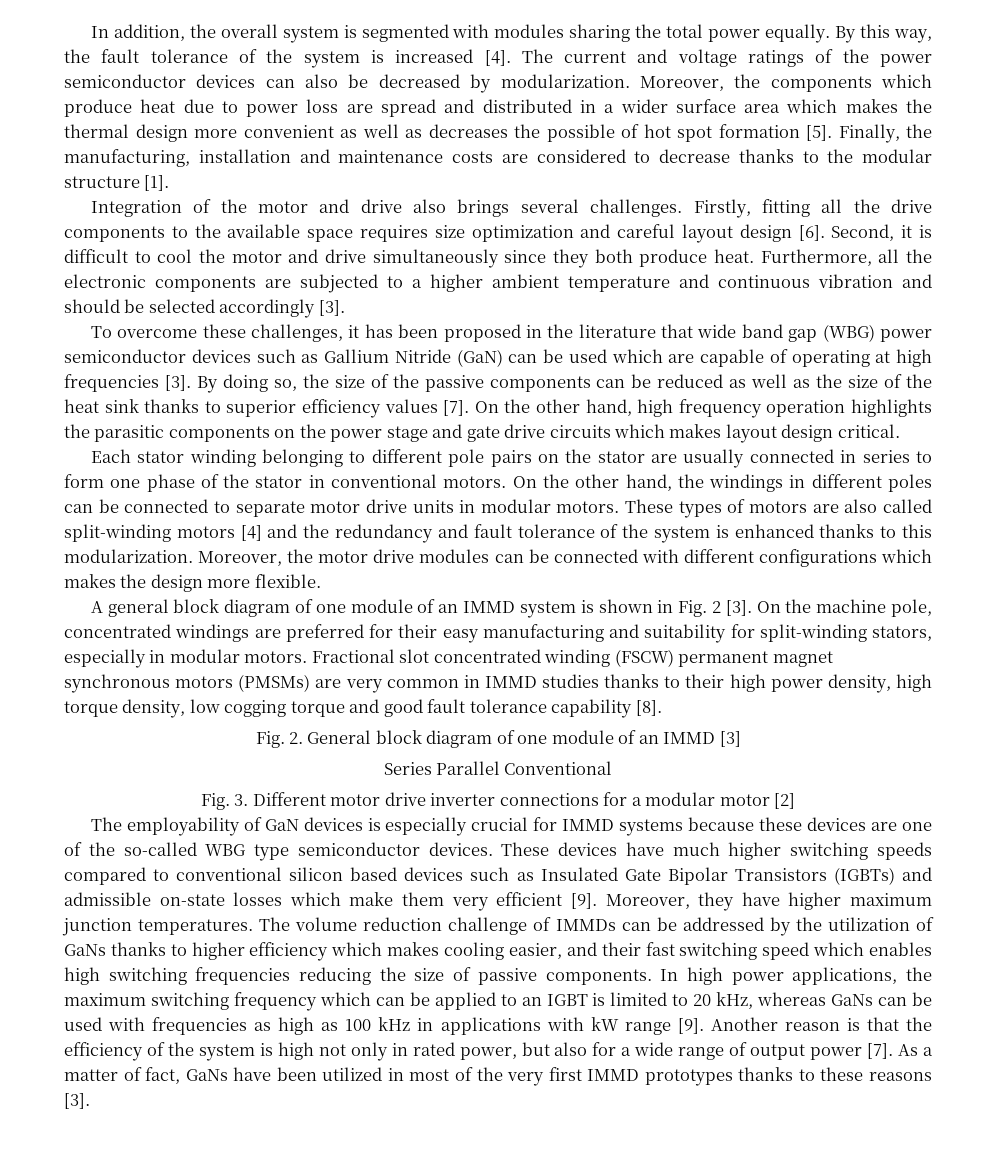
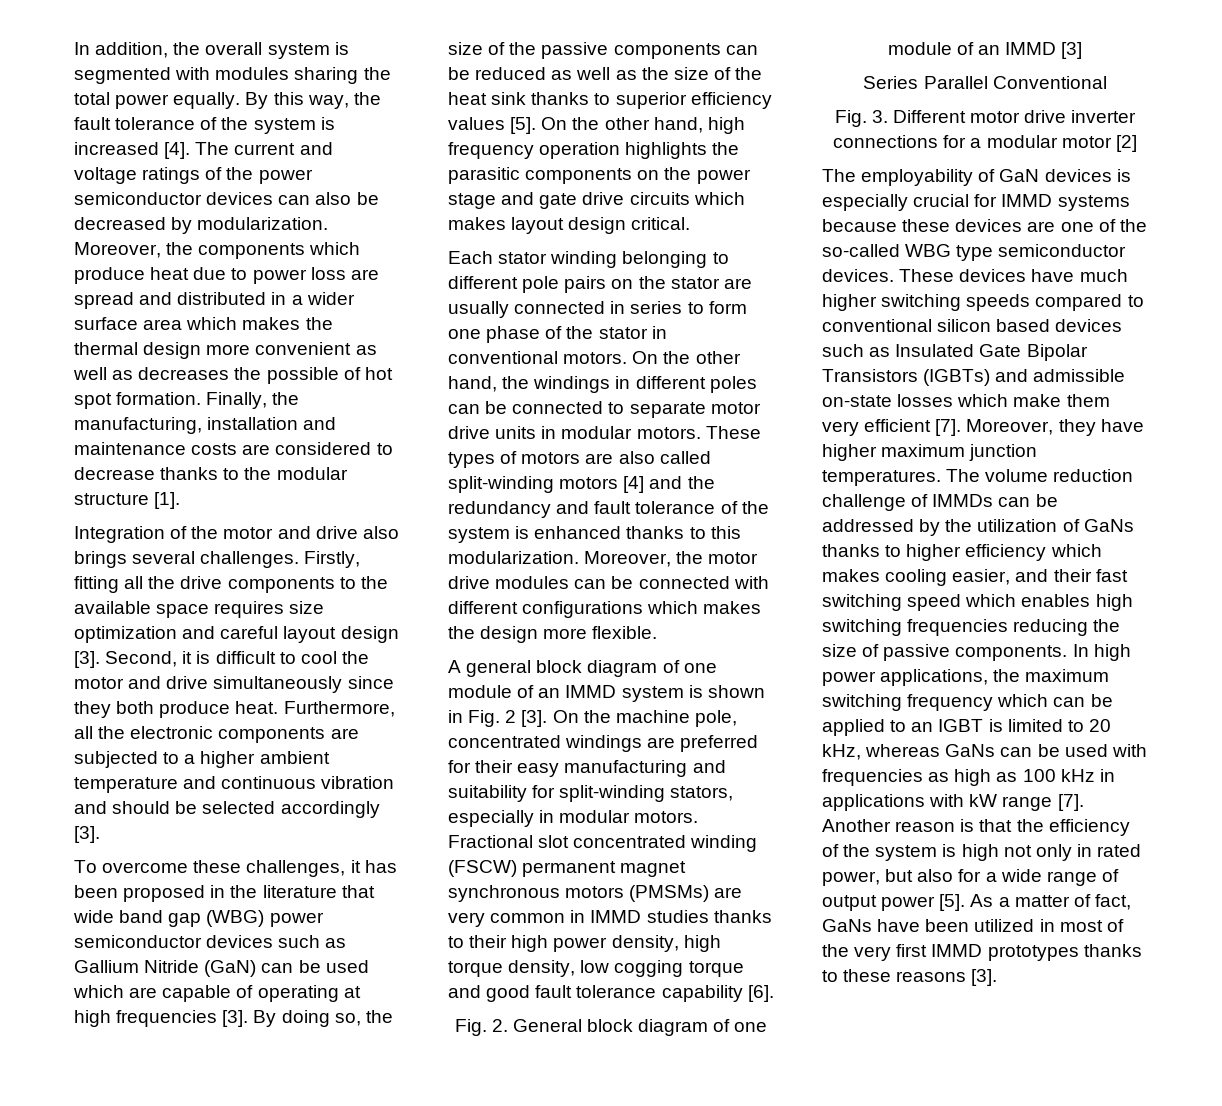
- Moreover, the components which produce heat due to power loss are spread and distributed in a wider surface area which makes the thermal design more convenient as well as decreases the possible of hot spot formation [5].
+ Moreover, the components which produce heat due to power loss are spread and distributed in a wider surface area which makes the thermal design more convenient as well as decreases the possible of hot spot formation.
- Firstly, fitting all the drive components to the available space requires size optimization and careful layout design [6].
+ Firstly, fitting all the drive components to the available space requires size optimization and careful layout design [3].
- By doing so, the size of the passive components can be reduced as well as the size of the heat sink thanks to superior efficiency values [7].
+ By doing so, the size of the passive components can be reduced as well as the size of the heat sink thanks to superior efficiency values [5].
- Fractional slot concentrated winding (FSCW) permanent magnet synchronous motors (PMSMs) are very common in IMMD studies thanks to their high power density, high torque density, low cogging torque and good fault tolerance capability [8].
+ Fractional slot concentrated winding (FSCW) permanent magnet synchronous motors (PMSMs) are very common in IMMD studies thanks to their high power density, high torque density, low cogging torque and good fault tolerance capability [6].
- These devices have much higher switching speeds compared to conventional silicon based devices such as Insulated Gate Bipolar Transistors (IGBTs) and admissible on-state losses which make them very efficient [9].
+ These devices have much higher switching speeds compared to conventional silicon based devices such as Insulated Gate Bipolar Transistors (IGBTs) and admissible on-state losses which make them very efficient [7].
- In high power applications, the maximum switching frequency which can be applied to an IGBT is limited to 20 kHz, whereas GaNs can be used with frequencies as high as 100 kHz in applications with kW range [9].
+ In high power applications, the maximum switching frequency which can be applied to an IGBT is limited to 20 kHz, whereas GaNs can be used with frequencies as high as 100 kHz in applications with kW range [7].
- Another reason is that the efficiency of the system is high not only in rated power, but also for a wide range of output power [7].
+ Another reason is that the efficiency of the system is high not only in rated power, but also for a wide range of output power [5].

